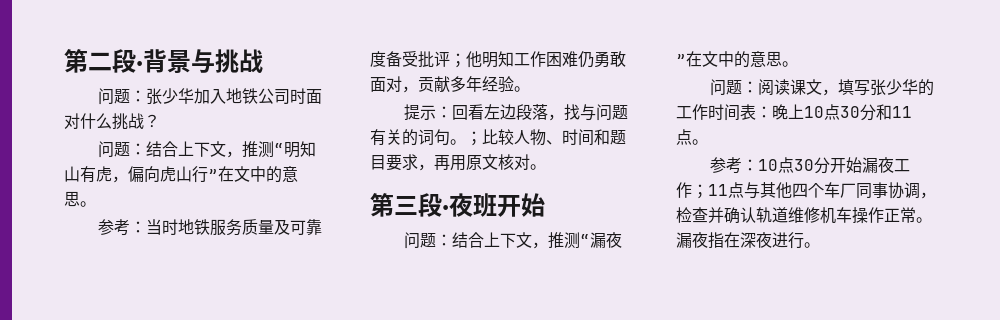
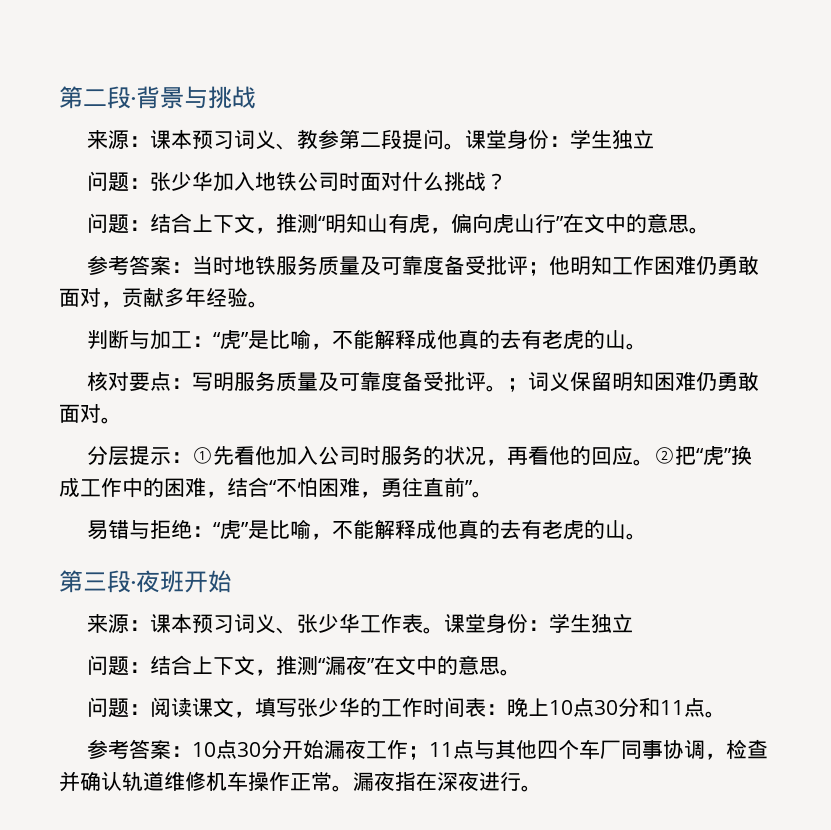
+ 来源：课本预习词义、教参第二段提问。课堂身份：学生独立
- 参考：当时地铁服务质量及可靠度备受批评；他明知工作困难仍勇敢面对，贡献多年经验。
+ 参考答案：当时地铁服务质量及可靠度备受批评；他明知工作困难仍勇敢面对，贡献多年经验。
- 提示：回看左边段落，找与问题有关的词句。；比较人物、时间和题目要求，再用原文核对。
+ 判断与加工：“虎”是比喻，不能解释成他真的去有老虎的山。
+ 核对要点：写明服务质量及可靠度备受批评。；词义保留明知困难仍勇敢面对。
+ 分层提示：①先看他加入公司时服务的状况，再看他的回应。②把“虎”换成工作中的困难，结合“不怕困难，勇往直前”。
+ 易错与拒绝：“虎”是比喻，不能解释成他真的去有老虎的山。
+ 来源：课本预习词义、张少华工作表。课堂身份：学生独立
- 参考：10点30分开始漏夜工作；11点与其他四个车厂同事协调，检查并确认轨道维修机车操作正常。
+ 参考答案：10点30分开始漏夜工作；11点与其他四个车厂同事协调，检查并确认轨道维修机车操作正常。

